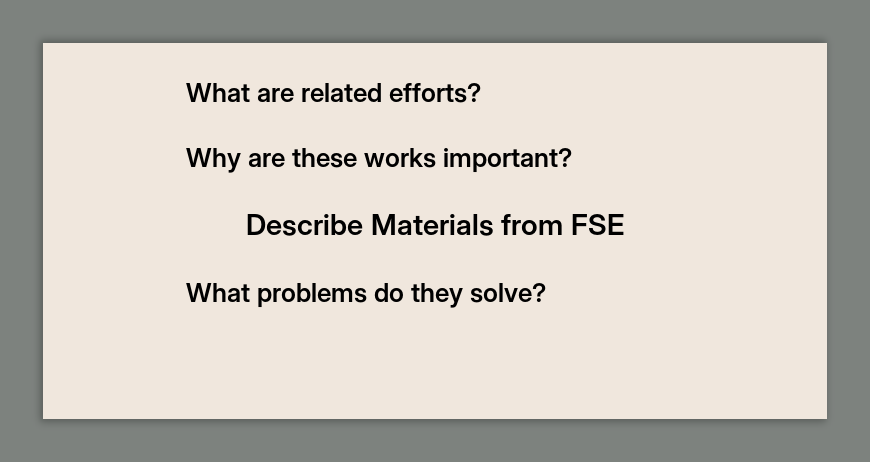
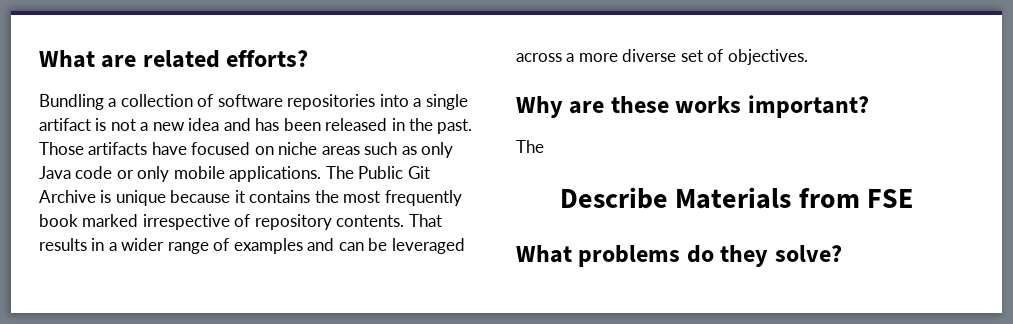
+ Bundling a collection of software repositories into a single artifact is not a new idea and has been released in the past. Those artifacts have focused on niche areas such as only Java code or only mobile applications. The Public Git Archive is unique because it contains the most frequently book marked irrespective of repository contents. That results in a wider range of examples and can be leveraged across a more diverse set of objectives.
  Why are these works important?
+ The

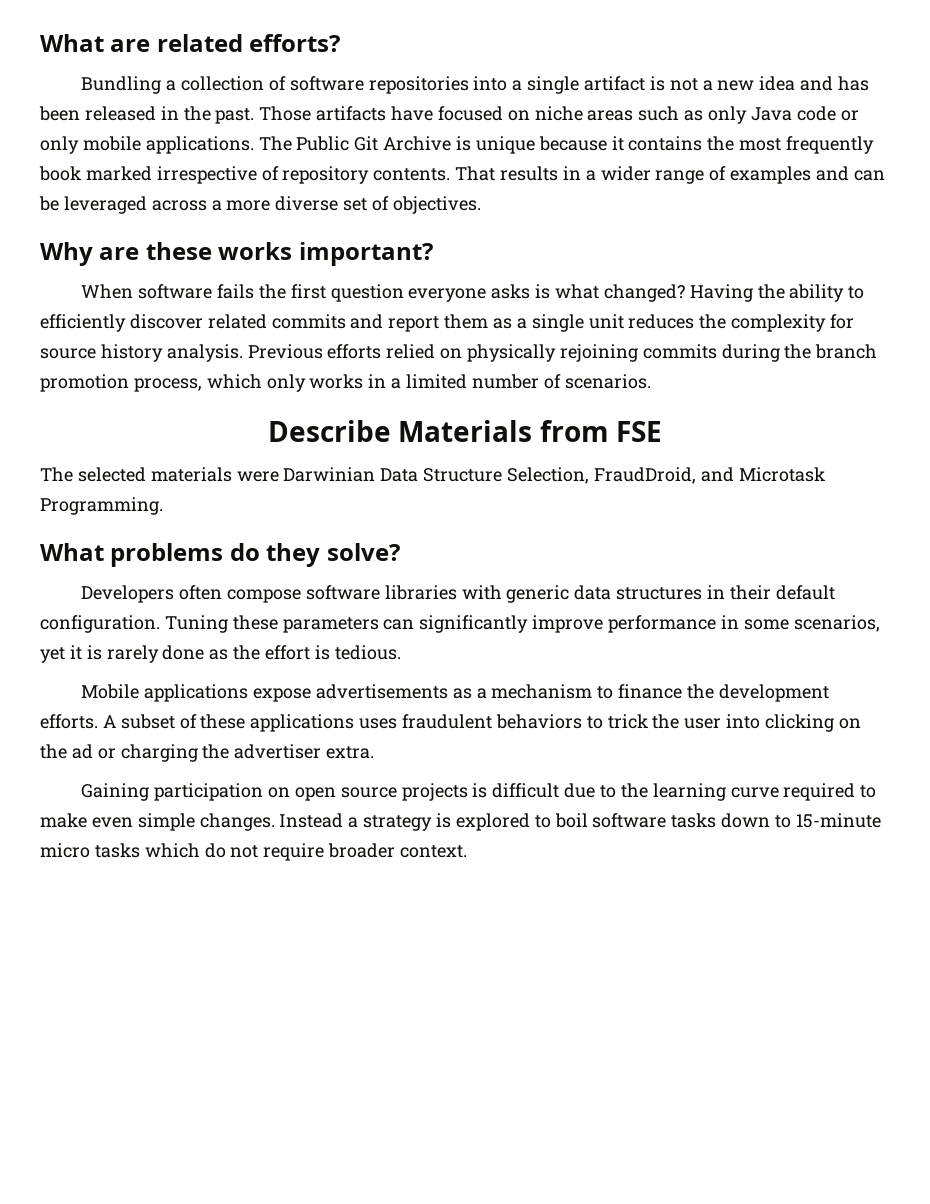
  Why are these works important?
- The
+ When software fails the first question everyone asks is what changed? Having the ability to efficiently discover related commits and report them as a single unit reduces the complexity for source history analysis. Previous efforts relied on physically rejoining commits during the branch promotion process, which only works in a limited number of scenarios.
  Describe Materials from FSE
+ The selected materials were Darwinian Data Structure Selection, FraudDroid, and Microtask Programming.
+ Developers often compose software libraries with generic data structures in their default configuration. Tuning these parameters can significantly improve performance in some scenarios, yet it is rarely done as the effort is tedious.
+ Mobile applications expose advertisements as a mechanism to finance the development efforts. A subset of these applications uses fraudulent behaviors to trick the user into clicking on the ad or charging the advertiser extra.
+ Gaining participation on open source projects is difficult due to the learning curve required to make even simple changes. Instead a strategy is explored to boil software tasks down to 15-minute micro tasks which do not require broader context.

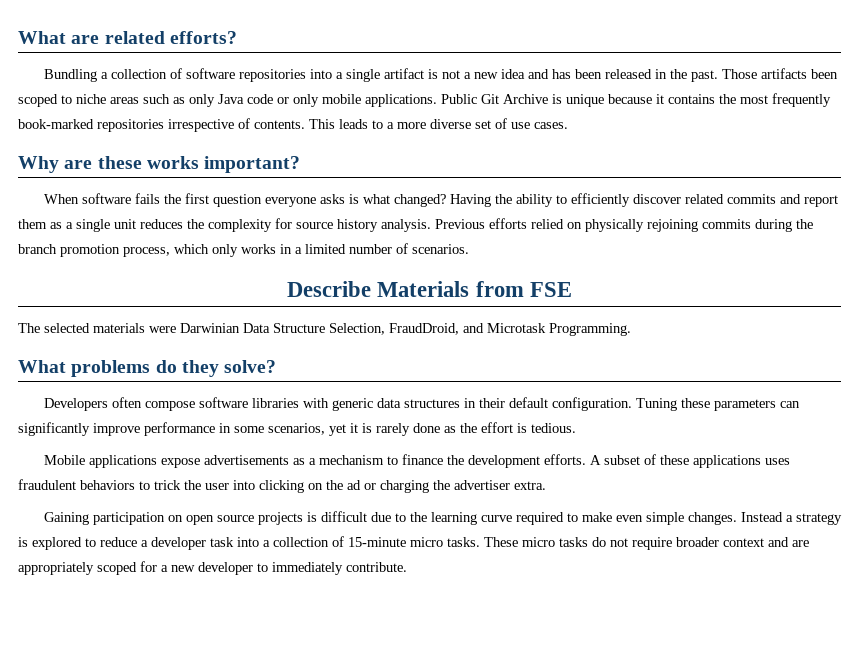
- Those artifacts have focused on niche areas such as only Java code or only mobile applications.
+ Those artifacts been scoped to niche areas such as only Java code or only mobile applications.
- The Public Git Archive is unique because it contains the most frequently book marked irrespective of repository contents. That results in a wider range of examples and can be leveraged across a more diverse set of objectives.
+ Public Git Archive is unique because it contains the most frequently book-marked repositories irrespective of contents. This leads to a more diverse set of use cases.
- Instead a strategy is explored to boil software tasks down to 15-minute micro tasks which do not require broader context.
+ Instead a strategy is explored to reduce a developer task into a collection of 15-minute micro tasks. These micro tasks do not require broader context and are appropriately scoped for a new developer to immediately contribute.

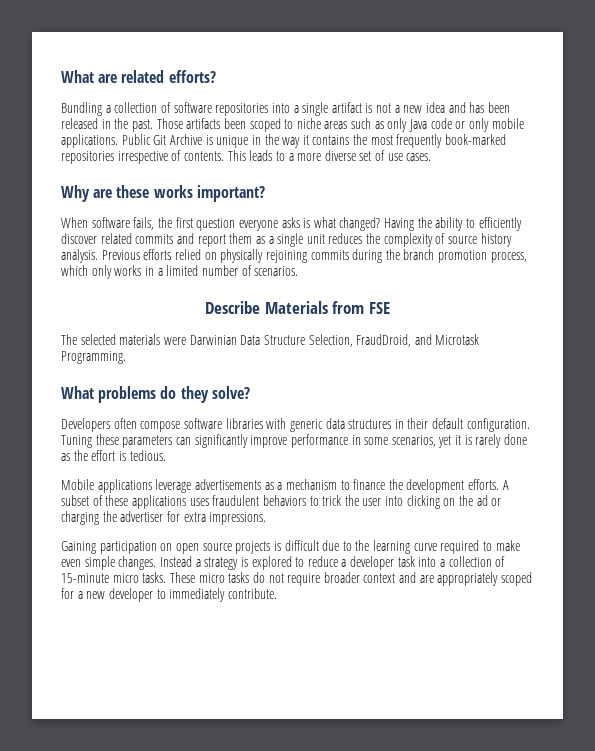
- Public Git Archive is unique because it contains the most frequently book-marked repositories irrespective of contents.
+ Public Git Archive is unique in the way it contains the most frequently book-marked repositories irrespective of contents.
- When software fails the first question everyone asks is what changed?
+ When software fails, the first question everyone asks is what changed?
- Having the ability to efficiently discover related commits and report them as a single unit reduces the complexity for source history analysis.
+ Having the ability to efficiently discover related commits and report them as a single unit reduces the complexity of source history analysis.
- Mobile applications expose advertisements as a mechanism to finance the development efforts.
+ Mobile applications leverage advertisements as a mechanism to finance the development efforts.
- A subset of these applications uses fraudulent behaviors to trick the user into clicking on the ad or charging the advertiser extra.
+ A subset of these applications uses fraudulent behaviors to trick the user into clicking on the ad or charging the advertiser for extra impressions.

